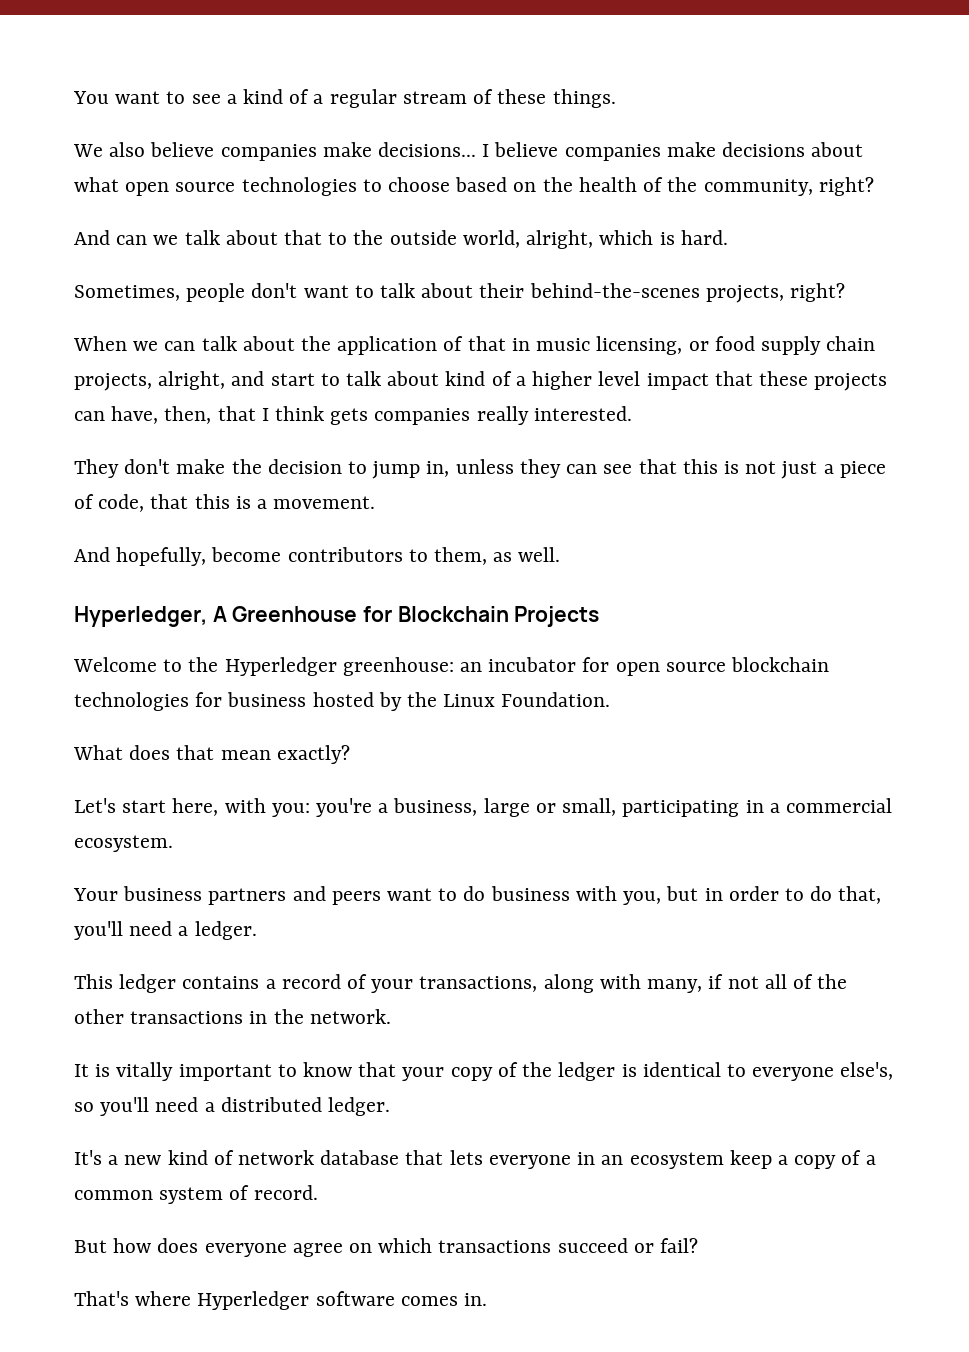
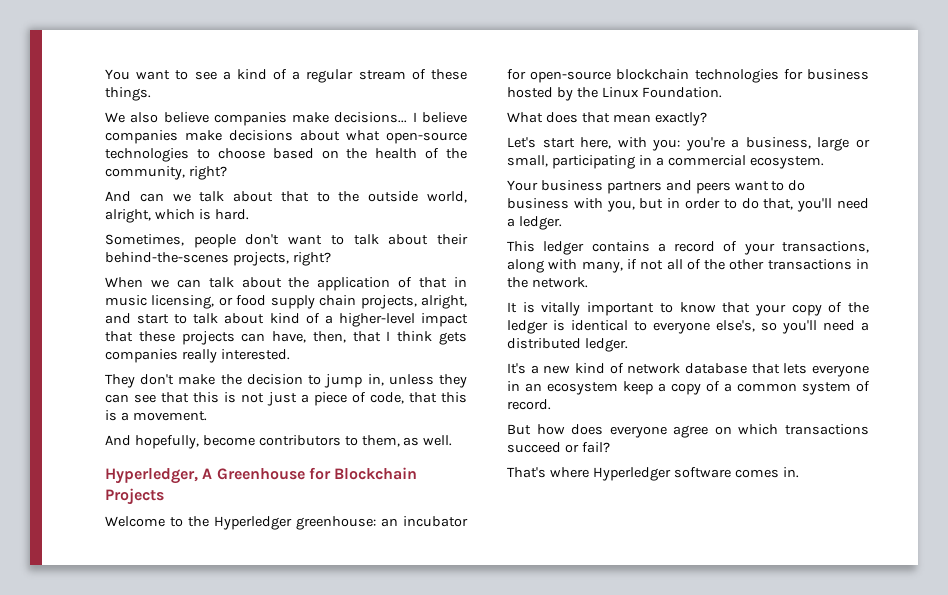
- I believe companies make decisions about what open source technologies to choose based on the health of the community, right?
+ I believe companies make decisions about what open-source technologies to choose based on the health of the community, right?
- When we can talk about the application of that in music licensing, or food supply chain projects, alright, and start to talk about kind of a higher level impact that these projects can have, then, that I think gets companies really interested.
+ When we can talk about the application of that in music licensing, or food supply chain projects, alright, and start to talk about kind of a higher-level impact that these projects can have, then, that I think gets companies really interested.
- Welcome to the Hyperledger greenhouse: an incubator for open source blockchain technologies for business hosted by the Linux Foundation.
+ Welcome to the Hyperledger greenhouse: an incubator for open-source blockchain technologies for business hosted by the Linux Foundation.

